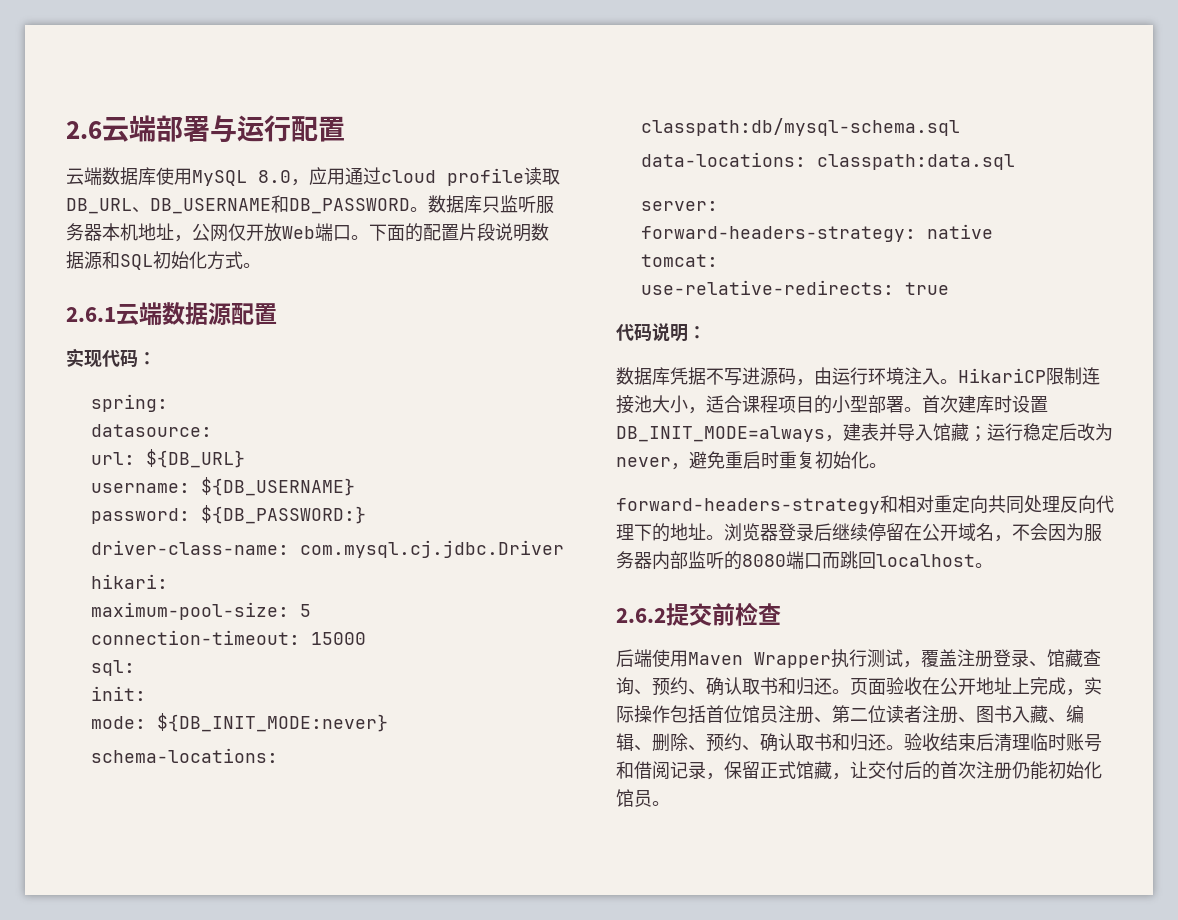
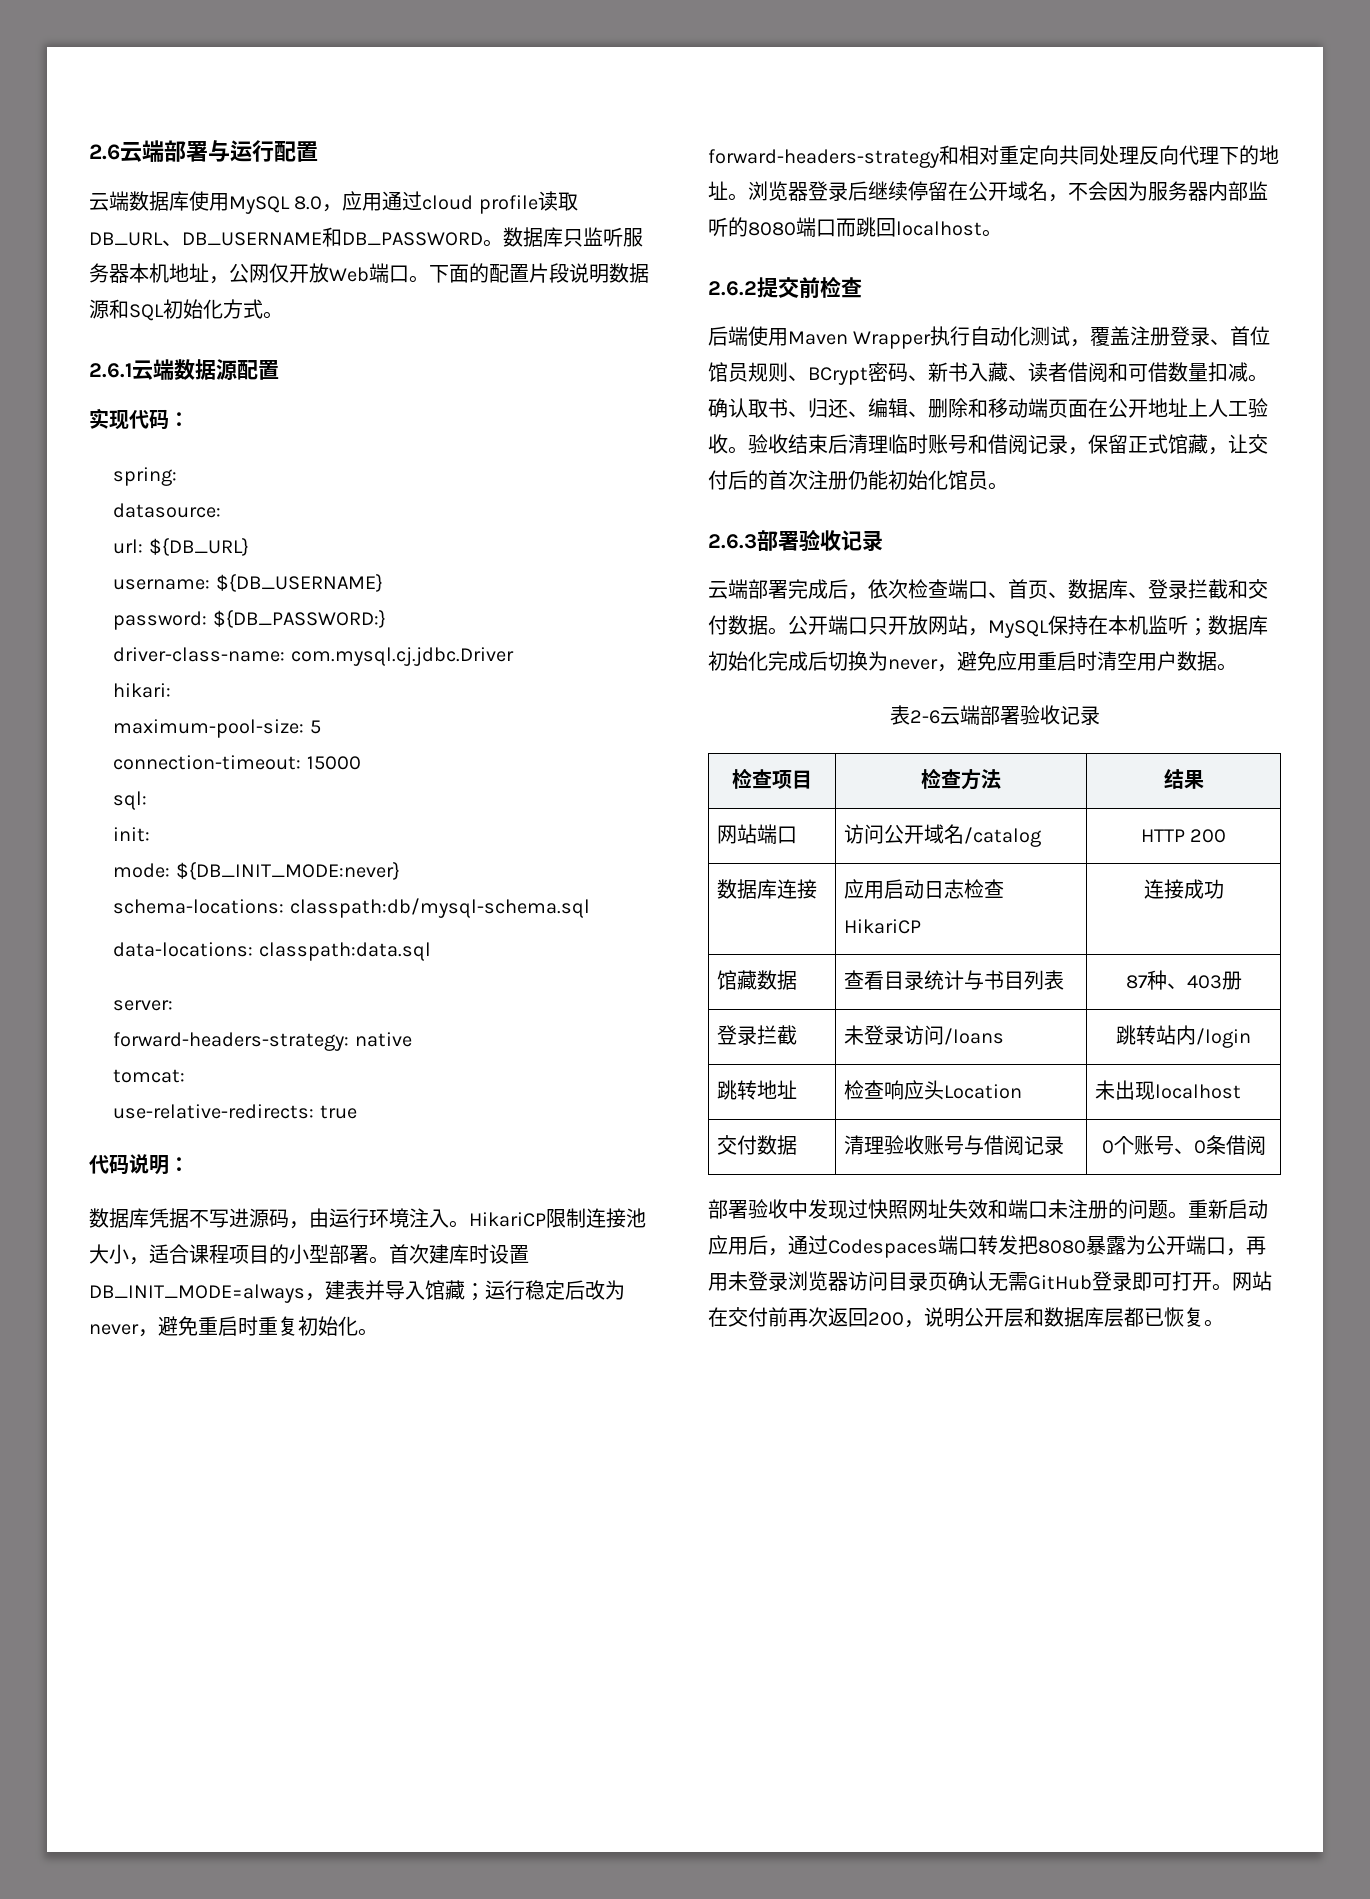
- 后端使用Maven Wrapper执行测试，覆盖注册登录、馆藏查询、预约、确认取书和归还。页面验收在公开地址上完成，实际操作包括首位馆员注册、第二位读者注册、图书入藏、编辑、删除、预约、确认取书和归还。
+ 后端使用Maven Wrapper执行自动化测试，覆盖注册登录、首位馆员规则、BCrypt密码、新书入藏、读者借阅和可借数量扣减。确认取书、归还、编辑、删除和移动端页面在公开地址上人工验收。
+ 2.6.3部署验收记录
+ 云端部署完成后，依次检查端口、首页、数据库、登录拦截和交付数据。公开端口只开放网站，MySQL保持在本机监听；数据库初始化完成后切换为never，避免应用重启时清空用户数据。
+ 表2-6云端部署验收记录
+ 检查项目 | 检查方法 | 结果
+ 网站端口 | 访问公开域名/catalog | HTTP 200
+ 数据库连接 | 应用启动日志检查HikariCP | 连接成功
+ 馆藏数据 | 查看目录统计与书目列表 | 87种、403册
+ 登录拦截 | 未登录访问/loans | 跳转站内/login
+ 跳转地址 | 检查响应头Location | 未出现localhost
+ 交付数据 | 清理验收账号与借阅记录 | 0个账号、0条借阅
+ 部署验收中发现过快照网址失效和端口未注册的问题。重新启动应用后，通过Codespaces端口转发把8080暴露为公开端口，再用未登录浏览器访问目录页确认无需GitHub登录即可打开。网站在交付前再次返回200，说明公开层和数据库层都已恢复。

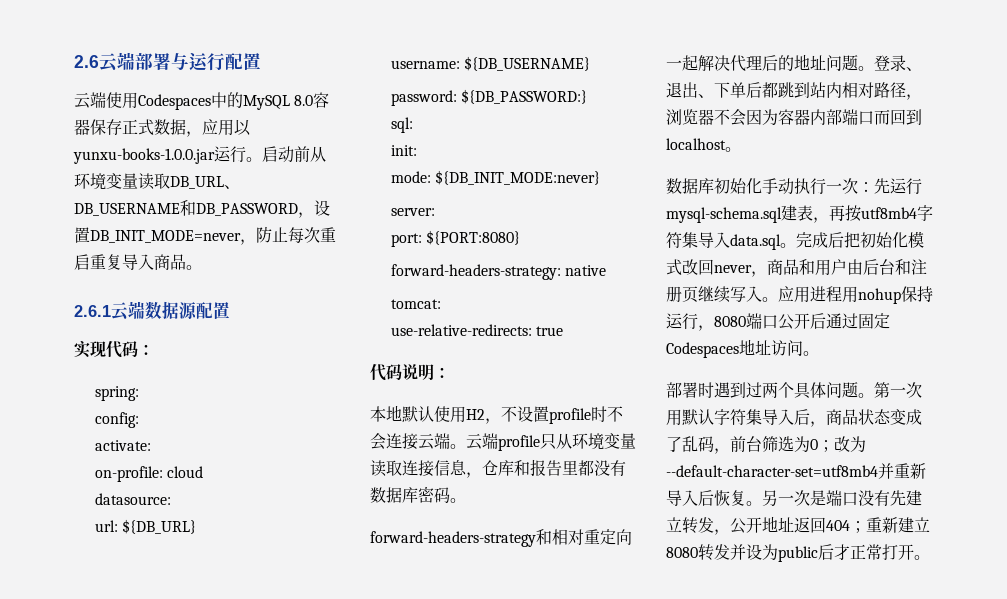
- 云端数据库使用MySQL 8.0，应用通过cloud profile读取DB_URL、DB_USERNAME和DB_PASSWORD。数据库只监听服务器本机地址，公网仅开放Web端口。下面的配置片段说明数据源和SQL初始化方式。
+ 云端使用Codespaces中的MySQL 8.0容器保存正式数据，应用以yunxu-books-1.0.0.jar运行。启动前从环境变量读取DB_URL、DB_USERNAME和DB_PASSWORD，设置DB_INIT_MODE=never，防止每次重启重复导入商品。
+ config:
+ activate:
+ on-profile: cloud
- driver-class-name: com.mysql.cj.jdbc.Driver
- hikari:
- maximum-pool-size: 5
- connection-timeout: 15000
- schema-locations: classpath:db/mysql-schema.sql
- data-locations: classpath:data.sql
  server:
+ port: ${PORT:8080}
- 数据库凭据不写进源码，由运行环境注入。HikariCP限制连接池大小，适合课程项目的小型部署。首次建库时设置DB_INIT_MODE=always，建表并导入馆藏；运行稳定后改为never，避免重启时重复初始化。
+ 本地默认使用H2，不设置profile时不会连接云端。云端profile只从环境变量读取连接信息，仓库和报告里都没有数据库密码。
- forward-headers-strategy和相对重定向共同处理反向代理下的地址。浏览器登录后继续停留在公开域名，不会因为服务器内部监听的8080端口而跳回localhost。
- 2.6.2提交前检查
- 后端使用Maven Wrapper执行自动化测试，覆盖注册登录、首位馆员规则、BCrypt密码、新书入藏、读者借阅和可借数量扣减。确认取书、归还、编辑、删除和移动端页面在公开地址上人工验收。验收结束后清理临时账号和借阅记录，保留正式馆藏，让交付后的首次注册仍能初始化馆员。
- 2.6.3部署验收记录
- 云端部署完成后，依次检查端口、首页、数据库、登录拦截和交付数据。公开端口只开放网站，MySQL保持在本机监听；数据库初始化完成后切换为never，避免应用重启时清空用户数据。
- 表2-6云端部署验收记录
- 检查项目 | 检查方法 | 结果
- 网站端口 | 访问公开域名/catalog | HTTP 200
- 数据库连接 | 应用启动日志检查HikariCP | 连接成功
- 馆藏数据 | 查看目录统计与书目列表 | 87种、403册
- 登录拦截 | 未登录访问/loans | 跳转站内/login
- 跳转地址 | 检查响应头Location | 未出现localhost
- 交付数据 | 清理验收账号与借阅记录 | 0个账号、0条借阅
- 部署验收中发现过快照网址失效和端口未注册的问题。重新启动应用后，通过Codespaces端口转发把8080暴露为公开端口，再用未登录浏览器访问目录页确认无需GitHub登录即可打开。网站在交付前再次返回200，说明公开层和数据库层都已恢复。
+ forward-headers-strategy和相对重定向一起解决代理后的地址问题。登录、退出、下单后都跳到站内相对路径，浏览器不会因为容器内部端口而回到localhost。
+ 数据库初始化手动执行一次：先运行mysql-schema.sql建表，再按utf8mb4字符集导入data.sql。完成后把初始化模式改回never，商品和用户由后台和注册页继续写入。应用进程用nohup保持运行，8080端口公开后通过固定Codespaces地址访问。
+ 部署时遇到过两个具体问题。第一次用默认字符集导入后，商品状态变成了乱码，前台筛选为0；改为--default-character-set=utf8mb4并重新导入后恢复。另一次是端口没有先建立转发，公开地址返回404；重新建立8080转发并设为public后才正常打开。

